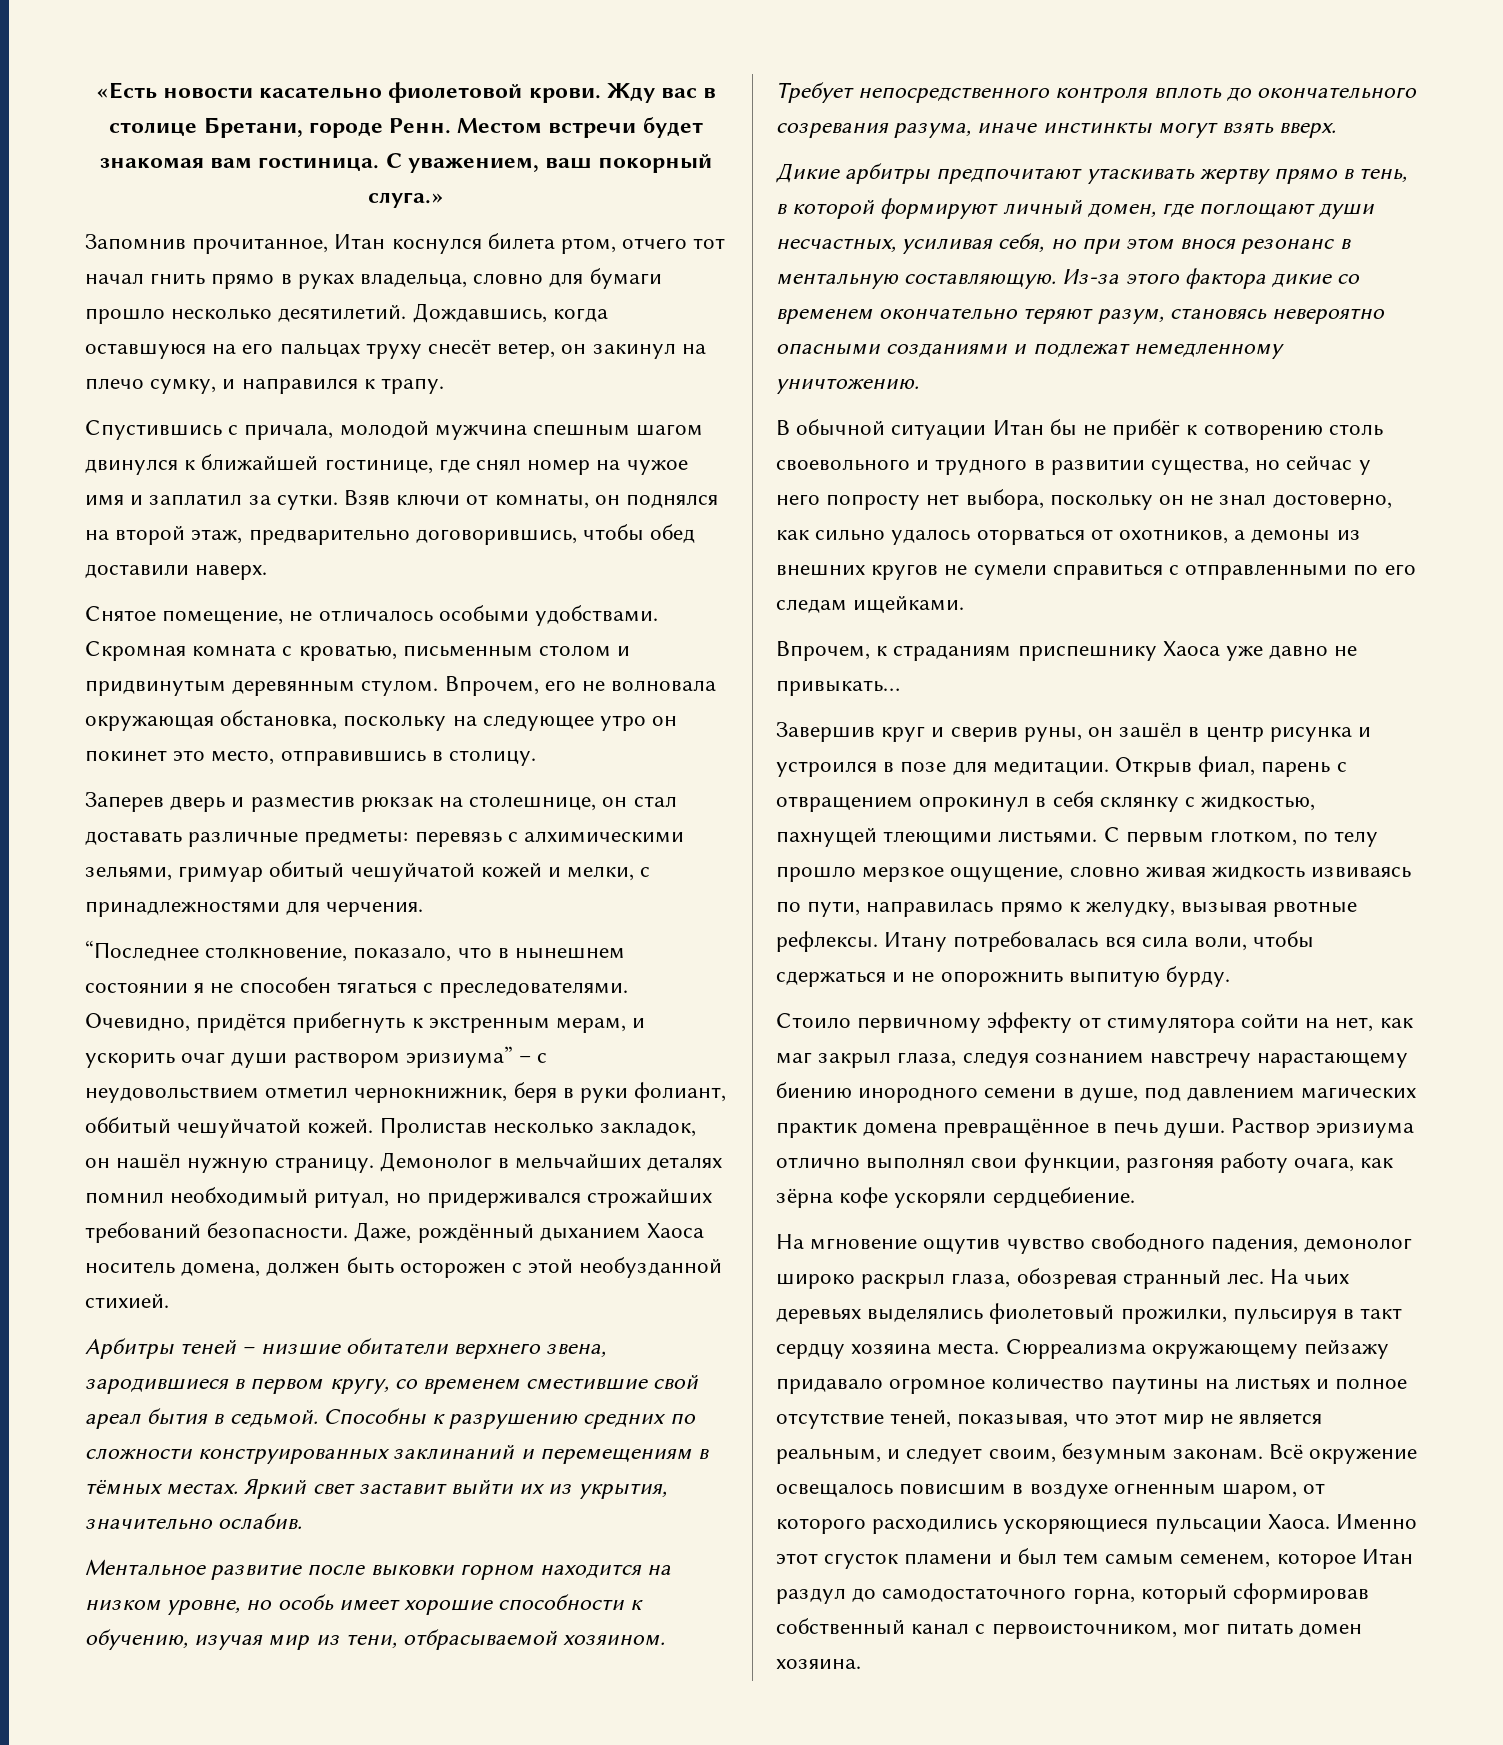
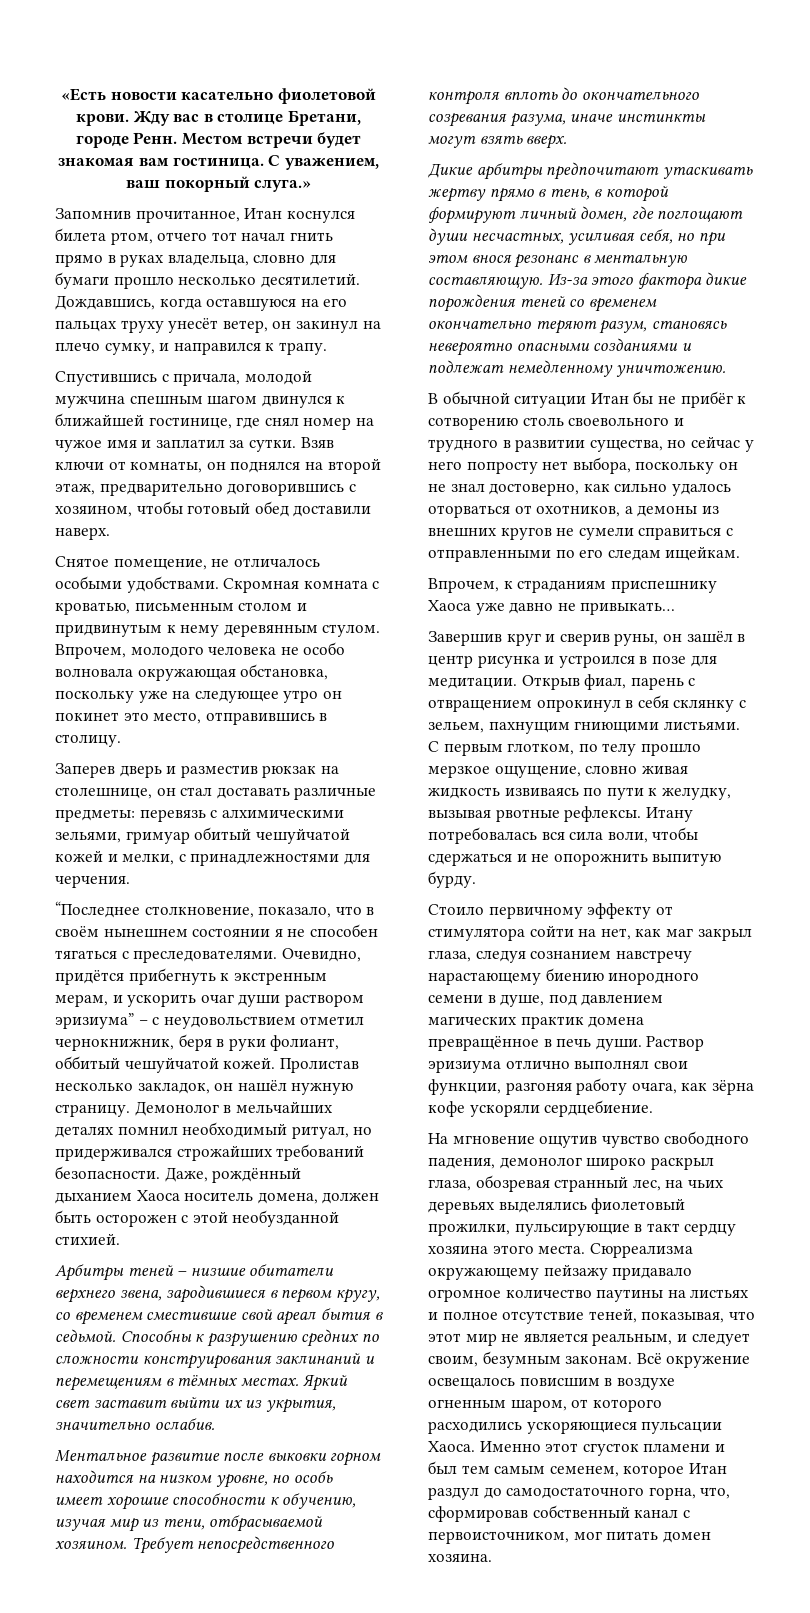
- Дождавшись, когда оставшуюся на его пальцах труху снесёт ветер, он закинул на плечо сумку, и направился к трапу.
+ Дождавшись, когда оставшуюся на его пальцах труху унесёт ветер, он закинул на плечо сумку, и направился к трапу.
- Взяв ключи от комнаты, он поднялся на второй этаж, предварительно договорившись, чтобы обед доставили наверх.
+ Взяв ключи от комнаты, он поднялся на второй этаж, предварительно договорившись с хозяином, чтобы готовый обед доставили наверх.
- Скромная комната с кроватью, письменным столом и придвинутым деревянным стулом.
+ Скромная комната с кроватью, письменным столом и придвинутым к нему деревянным стулом.
- Впрочем, его не волновала окружающая обстановка, поскольку на следующее утро он покинет это место, отправившись в столицу.
+ Впрочем, молодого человека не особо волновала окружающая обстановка, поскольку уже на следующее утро он покинет это место, отправившись в столицу.
- “Последнее столкновение, показало, что в нынешнем состоянии я не способен тягаться с преследователями.
+ “Последнее столкновение, показало, что в своём нынешнем состоянии я не способен тягаться с преследователями.
- Способны к разрушению средних по сложности конструированных заклинаний и перемещениям в тёмных местах.
+ Способны к разрушению средних по сложности конструирования заклинаний и перемещениям в тёмных местах.
- Из-за этого фактора дикие со временем окончательно теряют разум, становясь невероятно опасными созданиями и подлежат немедленному уничтожению.
+ Из-за этого фактора дикие порождения теней со временем окончательно теряют разум, становясь невероятно опасными созданиями и подлежат немедленному уничтожению.
- В обычной ситуации Итан бы не прибёг к сотворению столь своевольного и трудного в развитии существа, но сейчас у него попросту нет выбора, поскольку он не знал достоверно, как сильно удалось оторваться от охотников, а демоны из внешних кругов не сумели справиться с отправленными по его следам ищейками.
+ В обычной ситуации Итан бы не прибёг к сотворению столь своевольного и трудного в развитии существа, но сейчас у него попросту нет выбора, поскольку он не знал достоверно, как сильно удалось оторваться от охотников, а демоны из внешних кругов не сумели справиться с отправленными по его следам ищейкам.
- Открыв фиал, парень с отвращением опрокинул в себя склянку с жидкостью, пахнущей тлеющими листьями.
+ Открыв фиал, парень с отвращением опрокинул в себя склянку с зельем, пахнущим гниющими листьями.
- С первым глотком, по телу прошло мерзкое ощущение, словно живая жидкость извиваясь по пути, направилась прямо к желудку, вызывая рвотные рефлексы.
+ С первым глотком, по телу прошло мерзкое ощущение, словно живая жидкость извиваясь по пути к желудку, вызывая рвотные рефлексы.
- На мгновение ощутив чувство свободного падения, демонолог широко раскрыл глаза, обозревая странный лес. На чьих деревьях выделялись фиолетовый прожилки, пульсируя в такт сердцу хозяина места.
+ На мгновение ощутив чувство свободного падения, демонолог широко раскрыл глаза, обозревая странный лес, на чьих деревьях выделялись фиолетовый прожилки, пульсирующие в такт сердцу хозяина этого места.
- Именно этот сгусток пламени и был тем самым семенем, которое Итан раздул до самодостаточного горна, который сформировав собственный канал с первоисточником, мог питать домен хозяина.
+ Именно этот сгусток пламени и был тем самым семенем, которое Итан раздул до самодостаточного горна, что, сформировав собственный канал с первоисточником, мог питать домен хозяина.

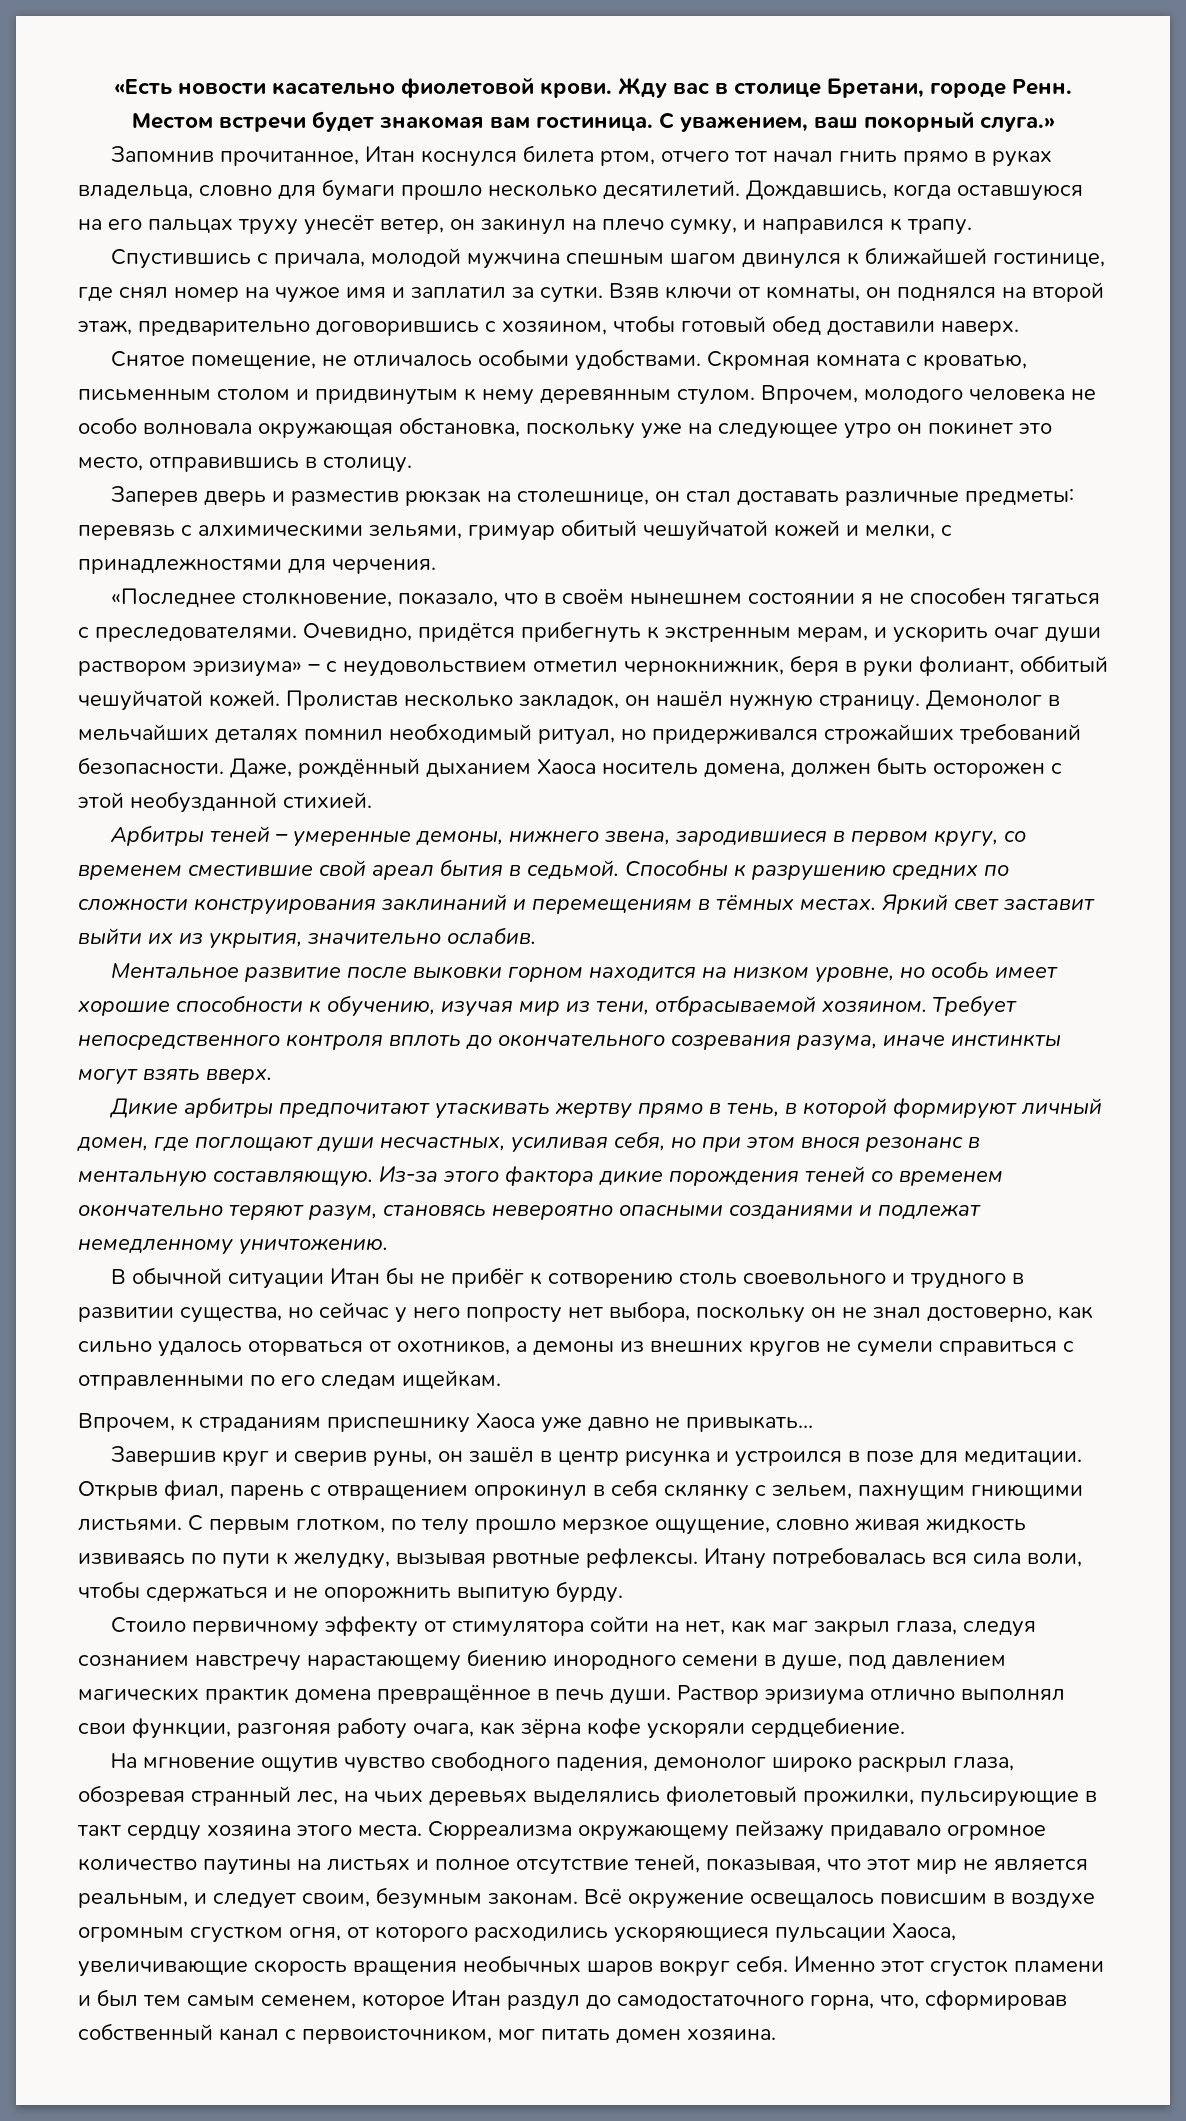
- “Последнее столкновение, показало, что в своём нынешнем состоянии я не способен тягаться с преследователями.
+ «Последнее столкновение, показало, что в своём нынешнем состоянии я не способен тягаться с преследователями.
- Очевидно, придётся прибегнуть к экстренным мерам, и ускорить очаг души раствором эризиума” – с неудовольствием отметил чернокнижник, беря в руки фолиант, оббитый чешуйчатой кожей.
+ Очевидно, придётся прибегнуть к экстренным мерам, и ускорить очаг души раствором эризиума» – с неудовольствием отметил чернокнижник, беря в руки фолиант, оббитый чешуйчатой кожей.
- Арбитры теней – низшие обитатели верхнего звена, зародившиеся в первом кругу, со временем сместившие свой ареал бытия в седьмой.
+ Арбитры теней – умеренные демоны, нижнего звена, зародившиеся в первом кругу, со временем сместившие свой ареал бытия в седьмой.
- Всё окружение освещалось повисшим в воздухе огненным шаром, от которого расходились ускоряющиеся пульсации Хаоса.
+ Всё окружение освещалось повисшим в воздухе огромным сгустком огня, от которого расходились ускоряющиеся пульсации Хаоса, увеличивающие скорость вращения необычных шаров вокруг себя.

